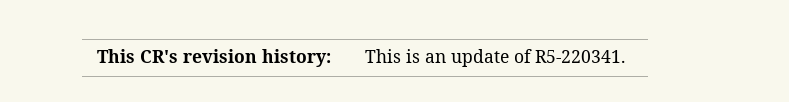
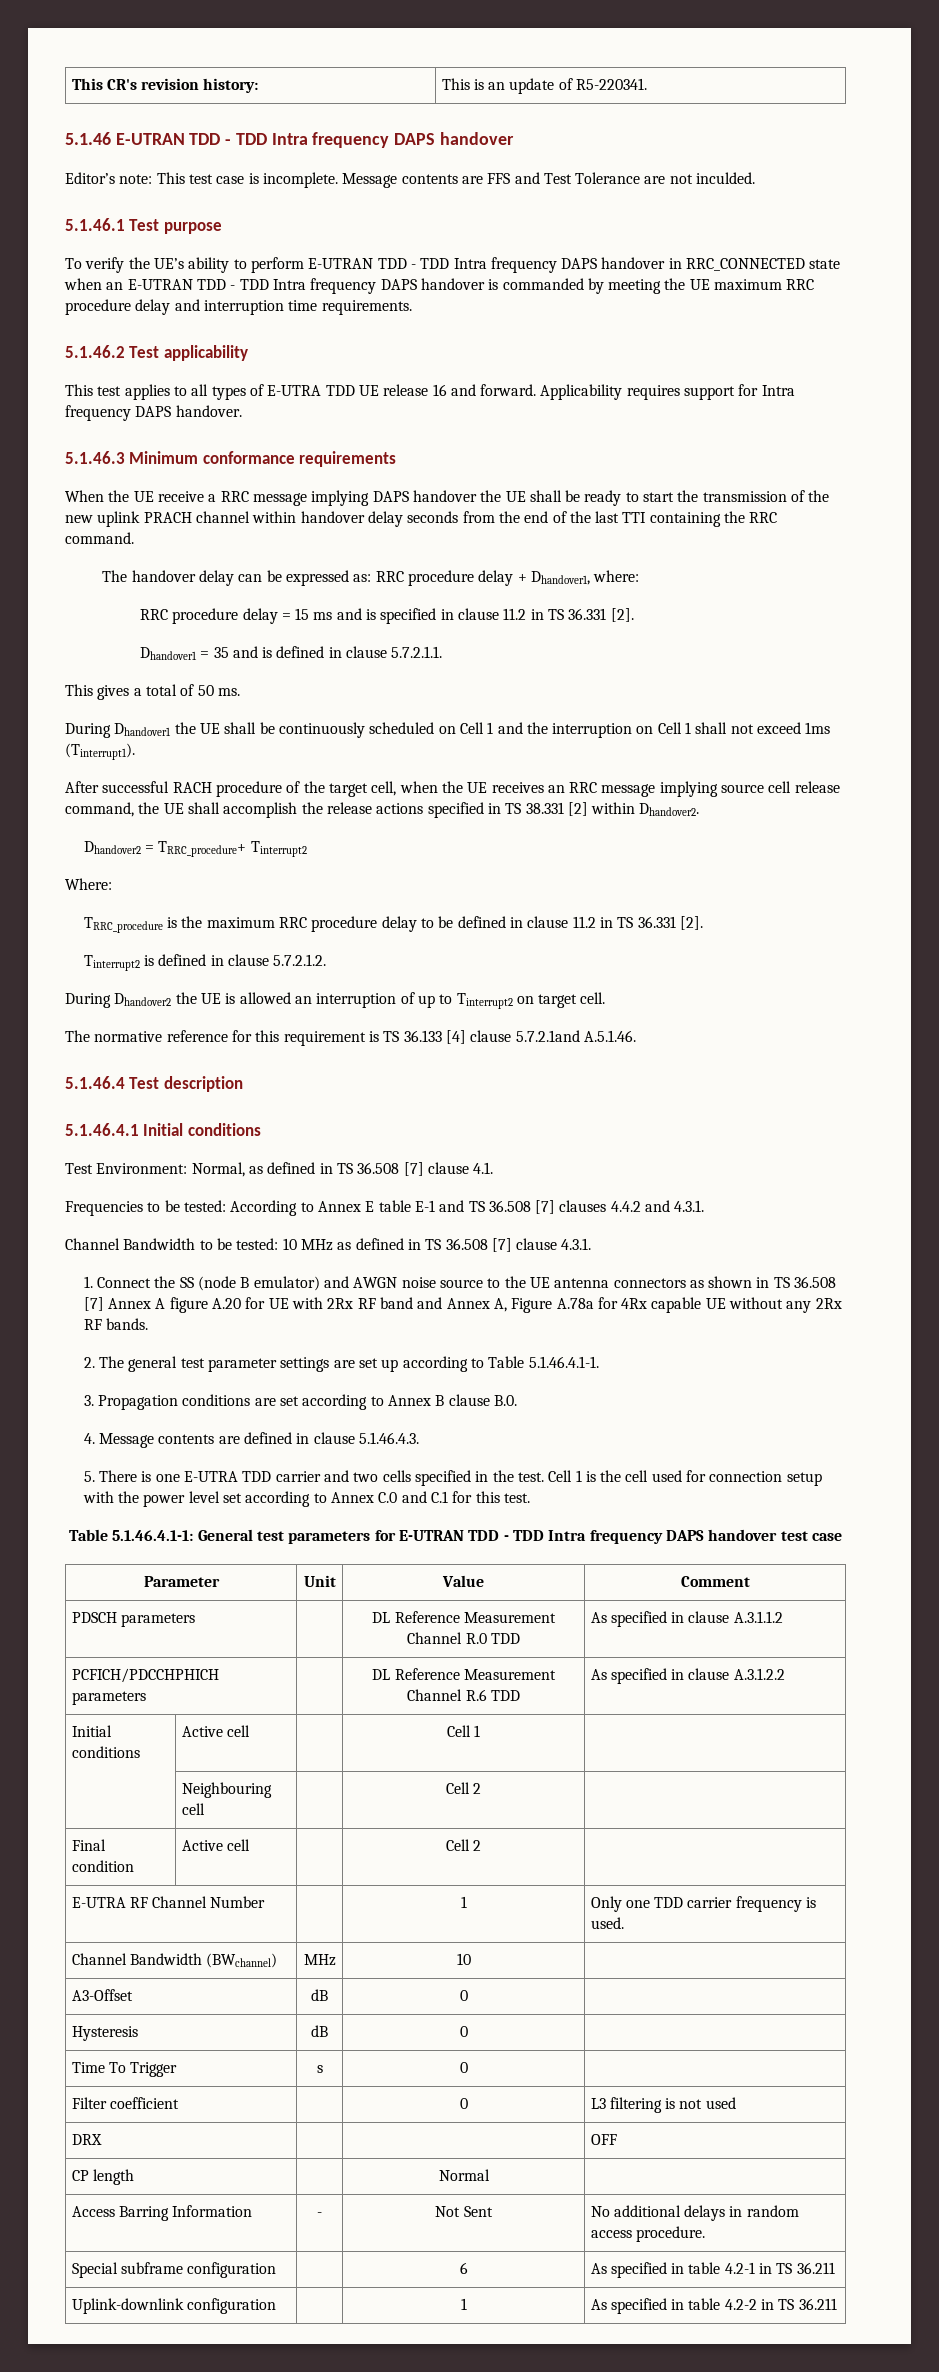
+ 5.1.46 E-UTRAN TDD - TDD Intra frequency DAPS handover
+ Editor’s note: This test case is incomplete. Message contents are FFS and Test Tolerance are not inculded.
+ 5.1.46.1 Test purpose
+ To verify the UE’s ability to perform E-UTRAN TDD - TDD Intra frequency DAPS handover in RRC_CONNECTED state when an E-UTRAN TDD - TDD Intra frequency DAPS handover is commanded by meeting the UE maximum RRC procedure delay and interruption time requirements.
+ 5.1.46.2 Test applicability
+ This test applies to all types of E-UTRA TDD UE release 16 and forward. Applicability requires support for Intra frequency DAPS handover.
+ 5.1.46.3 Minimum conformance requirements
+ When the UE receive a RRC message implying DAPS handover the UE shall be ready to start the transmission of the new uplink PRACH channel within handover delay seconds from the end of the last TTI containing the RRC command.
+ The handover delay can be expressed as: RRC procedure delay + Dhandover1, where:
+ RRC procedure delay = 15 ms and is specified in clause 11.2 in TS 36.331 [2].
+ Dhandover1 = 35 and is defined in clause 5.7.2.1.1.
+ This gives a total of 50 ms.
+ During Dhandover1 the UE shall be continuously scheduled on Cell 1 and the interruption on Cell 1 shall not exceed 1ms (Tinterrupt1).
+ After successful RACH procedure of the target cell, when the UE receives an RRC message implying source cell release command, the UE shall accomplish the release actions specified in TS 38.331 [2] within Dhandover2.
+ Dhandover2 = TRRC_procedure+ Tinterrupt2
+ Where:
+ TRRC_procedure is the maximum RRC procedure delay to be defined in clause 11.2 in TS 36.331 [2].
+ Tinterrupt2 is defined in clause 5.7.2.1.2.
+ During Dhandover2 the UE is allowed an interruption of up to Tinterrupt2 on target cell.
+ The normative reference for this requirement is TS 36.133 [4] clause 5.7.2.1and A.5.1.46.
+ 5.1.46.4 Test description
+ 5.1.46.4.1 Initial conditions
+ Test Environment: Normal, as defined in TS 36.508 [7] clause 4.1.
+ Frequencies to be tested: According to Annex E table E-1 and TS 36.508 [7] clauses 4.4.2 and 4.3.1.
+ Channel Bandwidth to be tested: 10 MHz as defined in TS 36.508 [7] clause 4.3.1.
+ 1. Connect the SS (node B emulator) and AWGN noise source to the UE antenna connectors as shown in TS 36.508 [7] Annex A figure A.20 for UE with 2Rx RF band and Annex A, Figure A.78a for 4Rx capable UE without any 2Rx RF bands.
+ 2. The general test parameter settings are set up according to Table 5.1.46.4.1-1.
+ 3. Propagation conditions are set according to Annex B clause B.0.
+ 4. Message contents are defined in clause 5.1.46.4.3.
+ 5. There is one E-UTRA TDD carrier and two cells specified in the test. Cell 1 is the cell used for connection setup with the power level set according to Annex C.0 and C.1 for this test.
+ Table 5.1.46.4.1-1: General test parameters for E-UTRAN TDD - TDD Intra frequency DAPS handover test case
+ Parameter | Unit | Value | Comment
+ PDSCH parameters | | DL Reference Measurement Channel R.0 TDD | As specified in clause A.3.1.1.2
+ PCFICH/PDCCHPHICH parameters | | DL Reference Measurement Channel R.6 TDD | As specified in clause A.3.1.2.2
+ Initial conditions | Active cell | | Cell 1 |
+ | Neighbouring cell | | Cell 2 |
+ Final condition | Active cell | | Cell 2 |
+ E-UTRA RF Channel Number | | 1 | Only one TDD carrier frequency is used.
+ Channel Bandwidth (BWchannel) | MHz | 10 |
+ A3-Offset | dB | 0 |
+ Hysteresis | dB | 0 |
+ Time To Trigger | s | 0 |
+ Filter coefficient | | 0 | L3 filtering is not used
+ DRX | | | OFF
+ CP length | | Normal |
+ Access Barring Information | - | Not Sent | No additional delays in random access procedure.
+ Special subframe configuration | | 6 | As specified in table 4.2-1 in TS 36.211
+ Uplink-downlink configuration | | 1 | As specified in table 4.2-2 in TS 36.211

